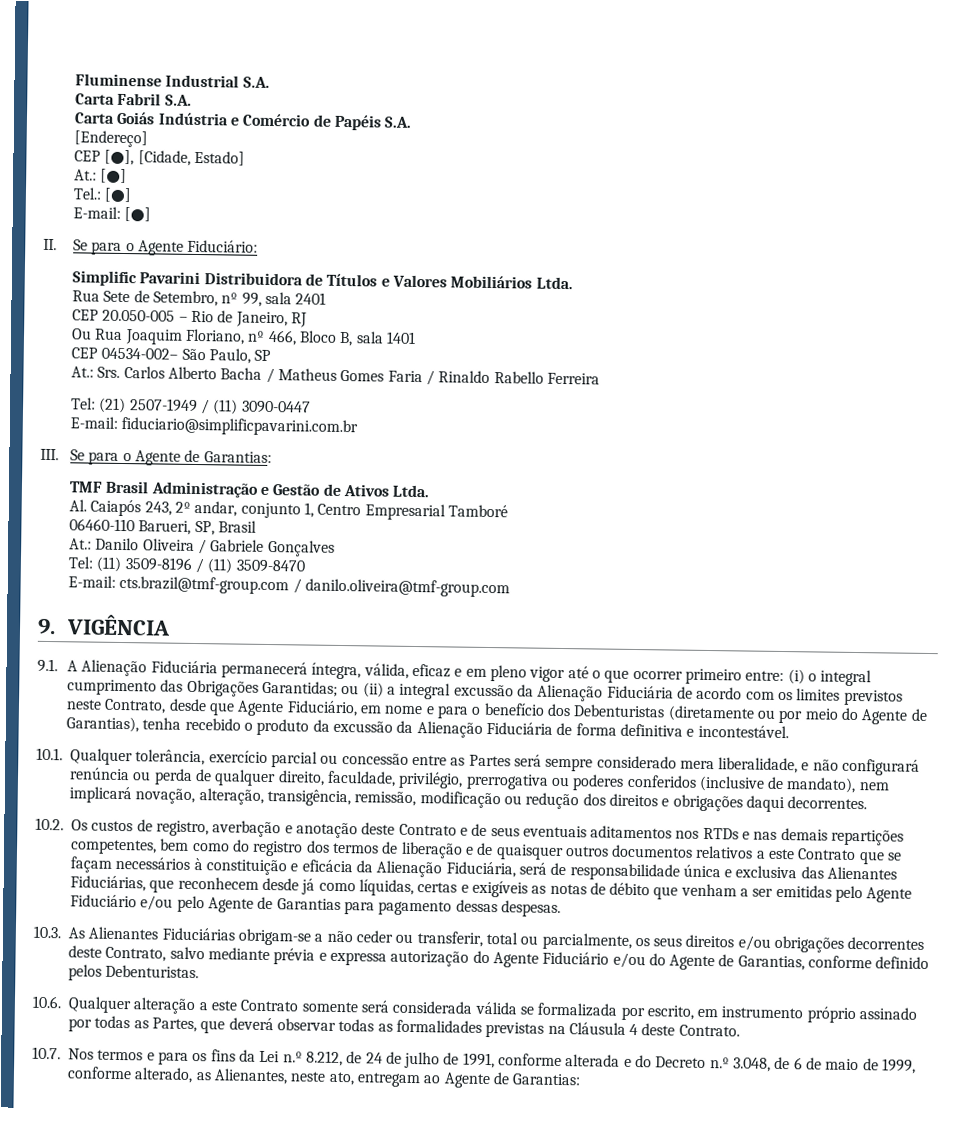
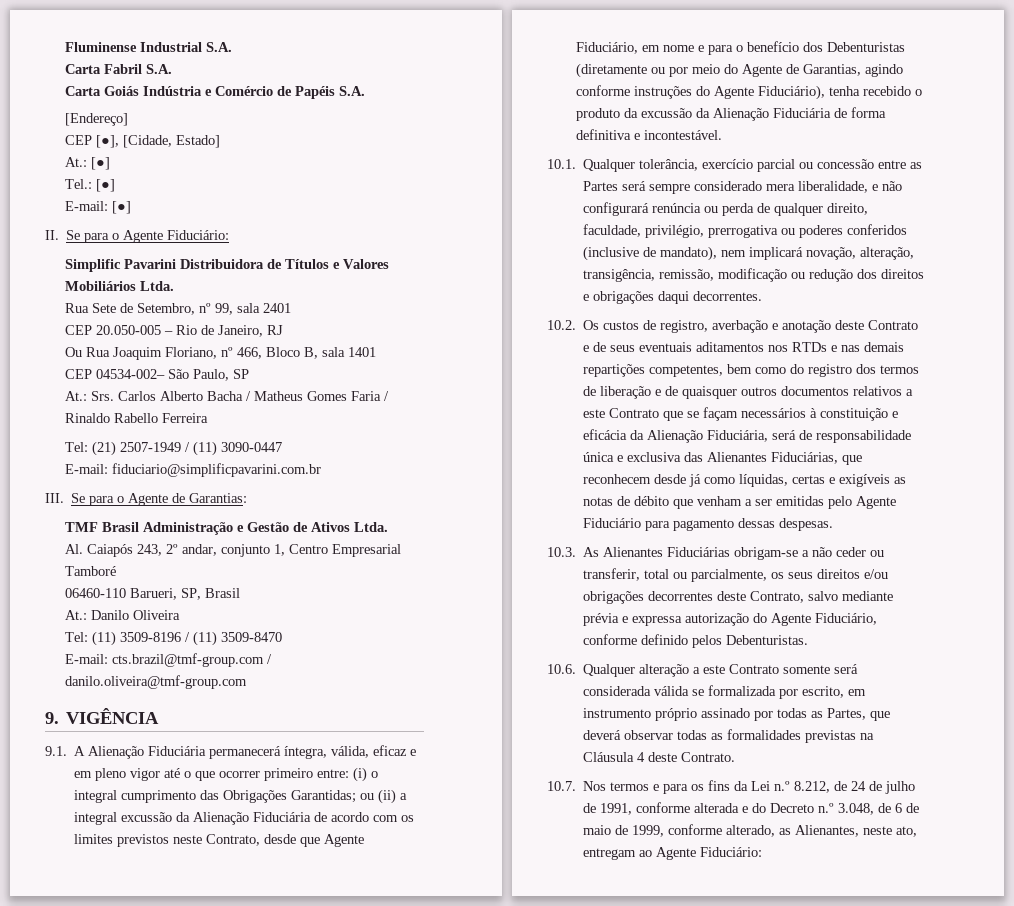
- At.: Danilo Oliveira / Gabriele Gonçalves
+ At.: Danilo Oliveira
- ou (ii) a integral excussão da Alienação Fiduciária de acordo com os limites previstos neste Contrato, desde que Agente Fiduciário, em nome e para o benefício dos Debenturistas (diretamente ou por meio do Agente de Garantias), tenha recebido o produto da excussão da Alienação Fiduciária de forma definitiva e incontestável.
+ ou (ii) a integral excussão da Alienação Fiduciária de acordo com os limites previstos neste Contrato, desde que Agente Fiduciário, em nome e para o benefício dos Debenturistas (diretamente ou por meio do Agente de Garantias, agindo conforme instruções do Agente Fiduciário), tenha recebido o produto da excussão da Alienação Fiduciária de forma definitiva e incontestável.
- 10.2. Os custos de registro, averbação e anotação deste Contrato e de seus eventuais aditamentos nos RTDs e nas demais repartições competentes, bem como do registro dos termos de liberação e de quaisquer outros documentos relativos a este Contrato que se façam necessários à constituição e eficácia da Alienação Fiduciária, será de responsabilidade única e exclusiva das Alienantes Fiduciárias, que reconhecem desde já como líquidas, certas e exigíveis as notas de débito que venham a ser emitidas pelo Agente Fiduciário e/ou pelo Agente de Garantias para pagamento dessas despesas.
+ 10.2. Os custos de registro, averbação e anotação deste Contrato e de seus eventuais aditamentos nos RTDs e nas demais repartições competentes, bem como do registro dos termos de liberação e de quaisquer outros documentos relativos a este Contrato que se façam necessários à constituição e eficácia da Alienação Fiduciária, será de responsabilidade única e exclusiva das Alienantes Fiduciárias, que reconhecem desde já como líquidas, certas e exigíveis as notas de débito que venham a ser emitidas pelo Agente Fiduciário para pagamento dessas despesas.
- 10.3. As Alienantes Fiduciárias obrigam-se a não ceder ou transferir, total ou parcialmente, os seus direitos e/ou obrigações decorrentes deste Contrato, salvo mediante prévia e expressa autorização do Agente Fiduciário e/ou do Agente de Garantias, conforme definido pelos Debenturistas.
+ 10.3. As Alienantes Fiduciárias obrigam-se a não ceder ou transferir, total ou parcialmente, os seus direitos e/ou obrigações decorrentes deste Contrato, salvo mediante prévia e expressa autorização do Agente Fiduciário, conforme definido pelos Debenturistas.
- 10.7. Nos termos e para os fins da Lei n.º 8.212, de 24 de julho de 1991, conforme alterada e do Decreto n.º 3.048, de 6 de maio de 1999, conforme alterado, as Alienantes, neste ato, entregam ao Agente de Garantias:
+ 10.7. Nos termos e para os fins da Lei n.º 8.212, de 24 de julho de 1991, conforme alterada e do Decreto n.º 3.048, de 6 de maio de 1999, conforme alterado, as Alienantes, neste ato, entregam ao Agente Fiduciário:

